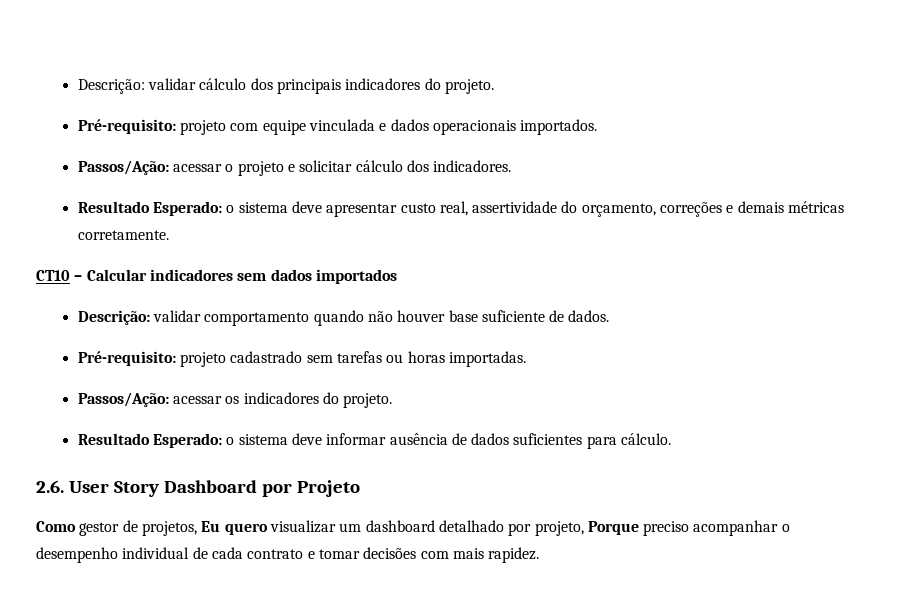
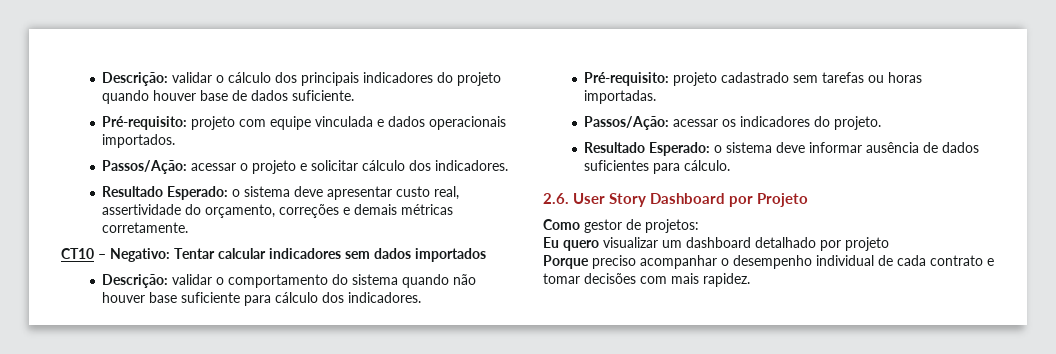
- Descrição: validar cálculo dos principais indicadores do projeto.
+ Descrição: validar o cálculo dos principais indicadores do projeto quando houver base de dados suficiente.
- CT10 – Calcular indicadores sem dados importados
+ CT10 – Negativo: Tentar calcular indicadores sem dados importados
- Descrição: validar comportamento quando não houver base suficiente de dados.
+ Descrição: validar o comportamento do sistema quando não houver base suficiente para cálculo dos indicadores.
- Como gestor de projetos, Eu quero visualizar um dashboard detalhado por projeto, Porque preciso acompanhar o desempenho individual de cada contrato e tomar decisões com mais rapidez.
+ Como gestor de projetos:
+ Eu quero visualizar um dashboard detalhado por projeto
+ Porque preciso acompanhar o desempenho individual de cada contrato e tomar decisões com mais rapidez.

